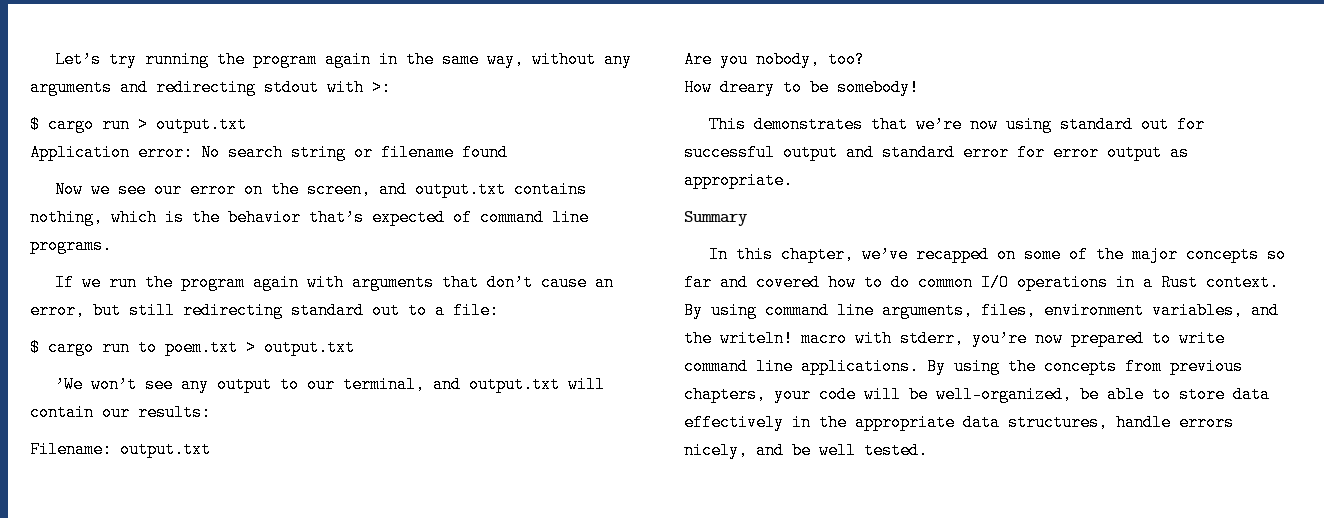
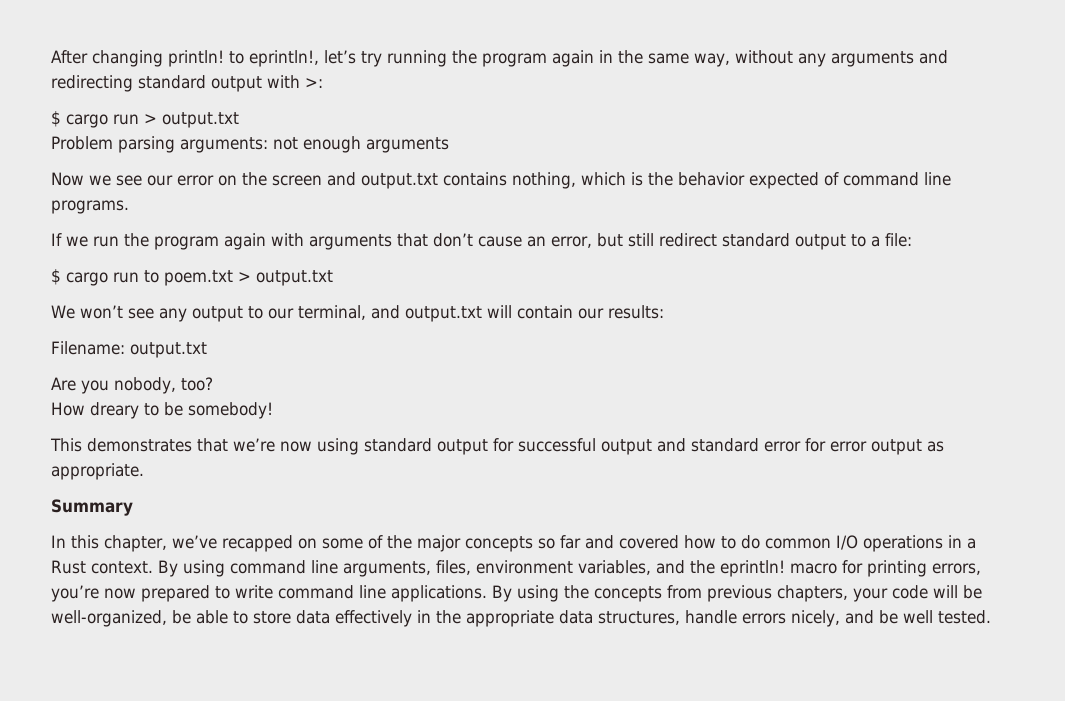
- Let’s try running the program again in the same way, without any arguments and redirecting stdout with >:
+ After changing println! to eprintln!, let’s try running the program again in the same way, without any arguments and redirecting standard output with >:
- Application error: No search string or filename found
+ Problem parsing arguments: not enough arguments
- Now we see our error on the screen, and output.txt contains nothing, which is the behavior that’s expected of command line programs.
+ Now we see our error on the screen and output.txt contains nothing, which is the behavior expected of command line programs.
- If we run the program again with arguments that don’t cause an error, but still redirecting standard out to a file:
+ If we run the program again with arguments that don’t cause an error, but still redirect standard output to a file:
- ’We won’t see any output to our terminal, and output.txt will contain our results:
+ We won’t see any output to our terminal, and output.txt will contain our results:
- This demonstrates that we’re now using standard out for successful output and standard error for error output as appropriate.
+ This demonstrates that we’re now using standard output for successful output and standard error for error output as appropriate.
- By using command line arguments, files, environment variables, and the writeln! macro with stderr, you’re now prepared to write command line applications.
+ By using command line arguments, files, environment variables, and the eprintln! macro for printing errors, you’re now prepared to write command line applications.

